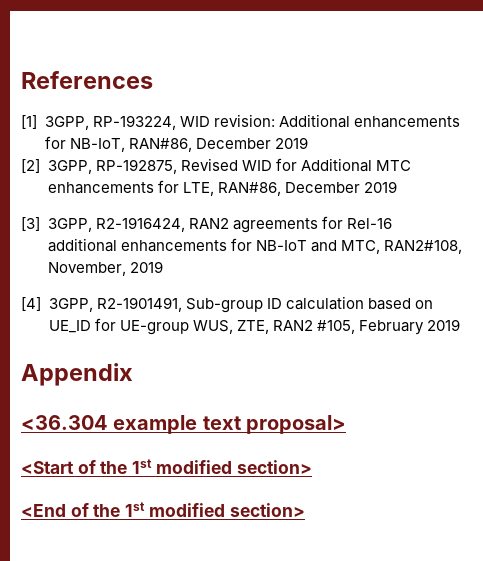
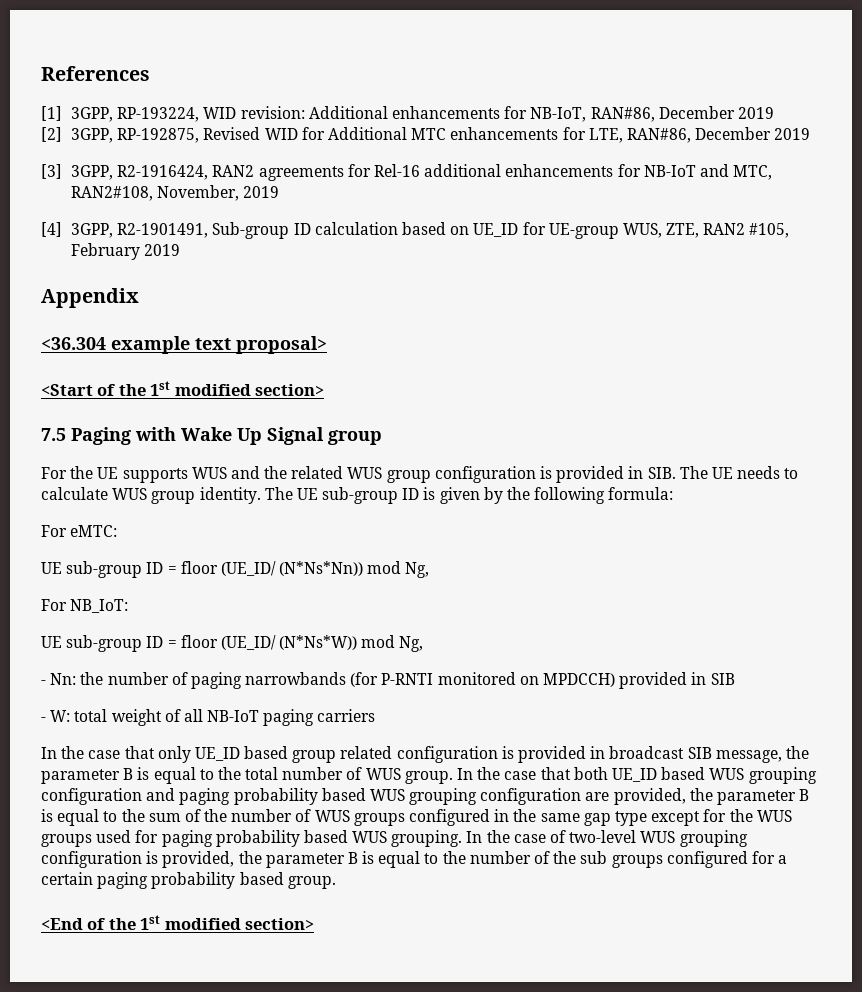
+ 7.5 Paging with Wake Up Signal group
+ For the UE supports WUS and the related WUS group configuration is provided in SIB. The UE needs to calculate WUS group identity. The UE sub-group ID is given by the following formula:
+ For eMTC:
+ UE sub-group ID = floor (UE_ID/ (N*Ns*Nn)) mod Ng,
+ For NB_IoT:
+ UE sub-group ID = floor (UE_ID/ (N*Ns*W)) mod Ng,
+ - Nn: the number of paging narrowbands (for P-RNTI monitored on MPDCCH) provided in SIB
+ - W: total weight of all NB-IoT paging carriers
+ In the case that only UE_ID based group related configuration is provided in broadcast SIB message, the parameter B is equal to the total number of WUS group. In the case that both UE_ID based WUS grouping configuration and paging probability based WUS grouping configuration are provided, the parameter B is equal to the sum of the number of WUS groups configured in the same gap type except for the WUS groups used for paging probability based WUS grouping. In the case of two-level WUS grouping configuration is provided, the parameter B is equal to the number of the sub groups configured for a certain paging probability based group.

